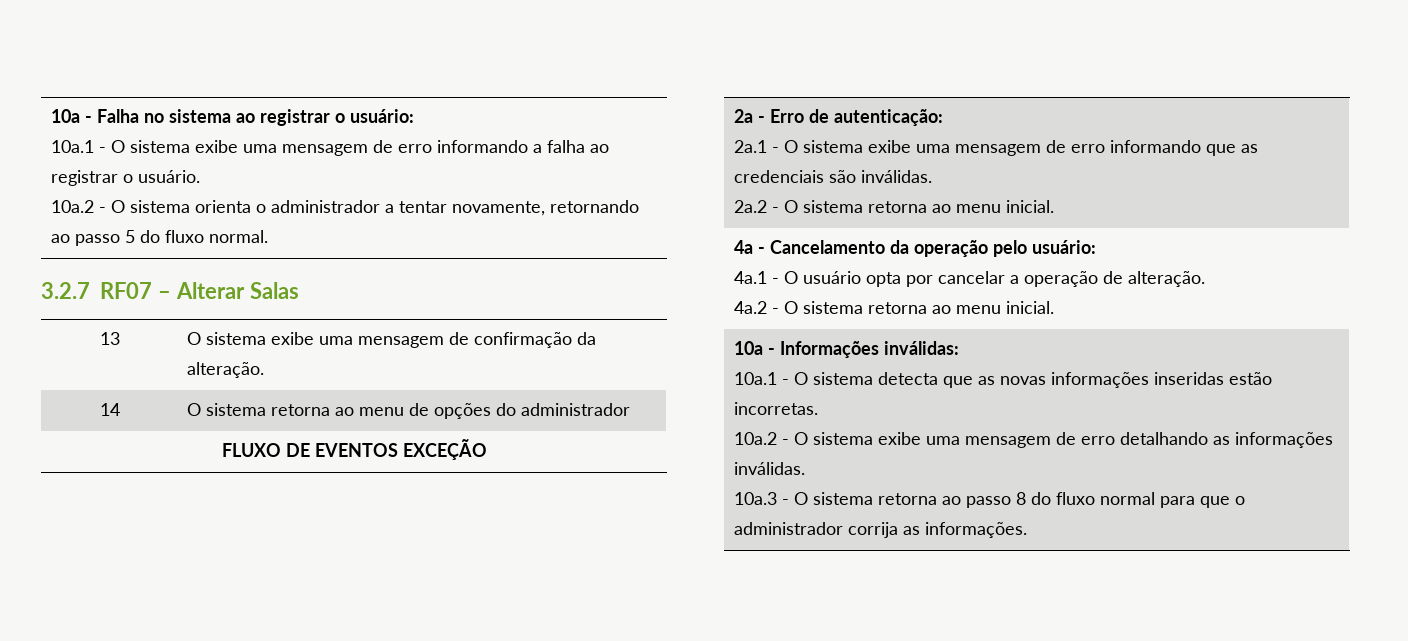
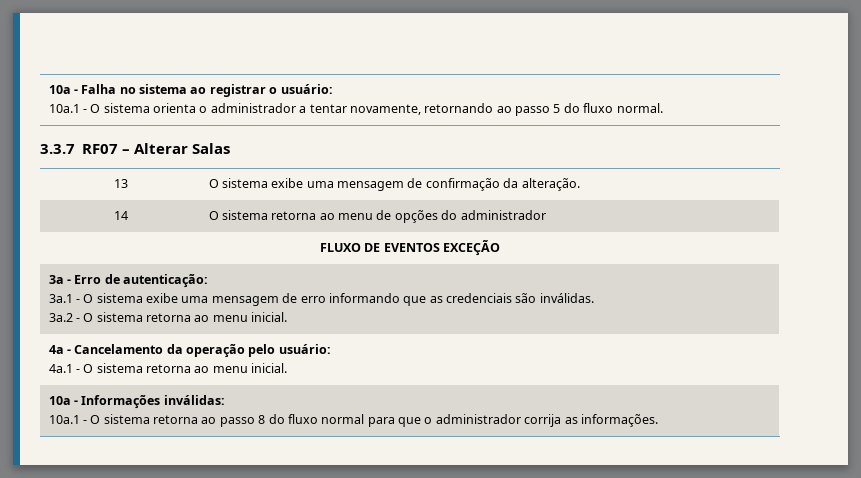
- 10a.1 - O sistema exibe uma mensagem de erro informando a falha ao registrar o usuário.
- 10a.2 - O sistema orienta o administrador a tentar novamente, retornando ao passo 5 do fluxo normal.
+ 10a.1 - O sistema orienta o administrador a tentar novamente, retornando ao passo 5 do fluxo normal.
- 3.2.7 RF07 – Alterar Salas
+ 3.3.7 RF07 – Alterar Salas
- 2a - Erro de autenticação:
- 2a.1 - O sistema exibe uma mensagem de erro informando que as credenciais são inválidas.
- 2a.2 - O sistema retorna ao menu inicial.
+ 3a - Erro de autenticação:
+ 3a.1 - O sistema exibe uma mensagem de erro informando que as credenciais são inválidas.
+ 3a.2 - O sistema retorna ao menu inicial.
  4a - Cancelamento da operação pelo usuário:
- 4a.1 - O usuário opta por cancelar a operação de alteração.
- 4a.2 - O sistema retorna ao menu inicial.
+ 4a.1 - O sistema retorna ao menu inicial.
- 10a.1 - O sistema detecta que as novas informações inseridas estão incorretas.
- 10a.2 - O sistema exibe uma mensagem de erro detalhando as informações inválidas.
- 10a.3 - O sistema retorna ao passo 8 do fluxo normal para que o administrador corrija as informações.
+ 10a.1 - O sistema retorna ao passo 8 do fluxo normal para que o administrador corrija as informações.

